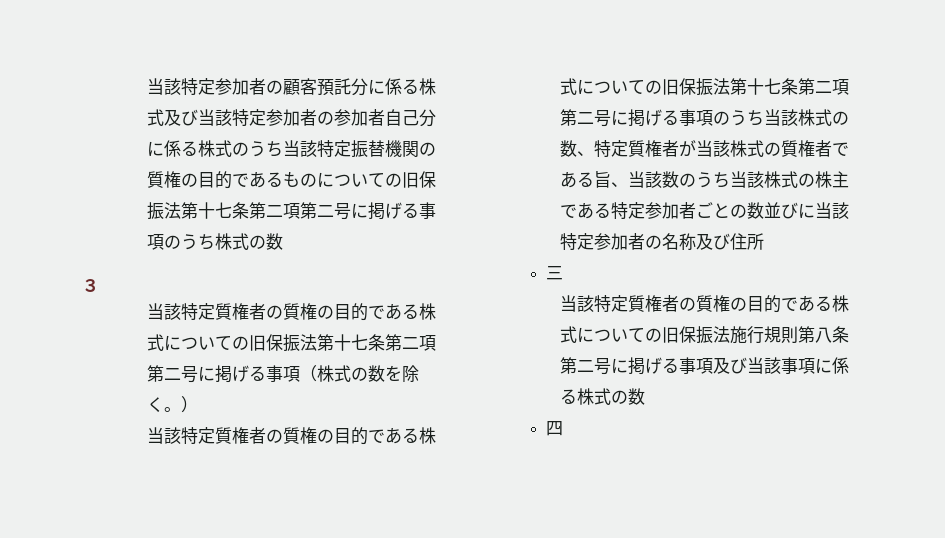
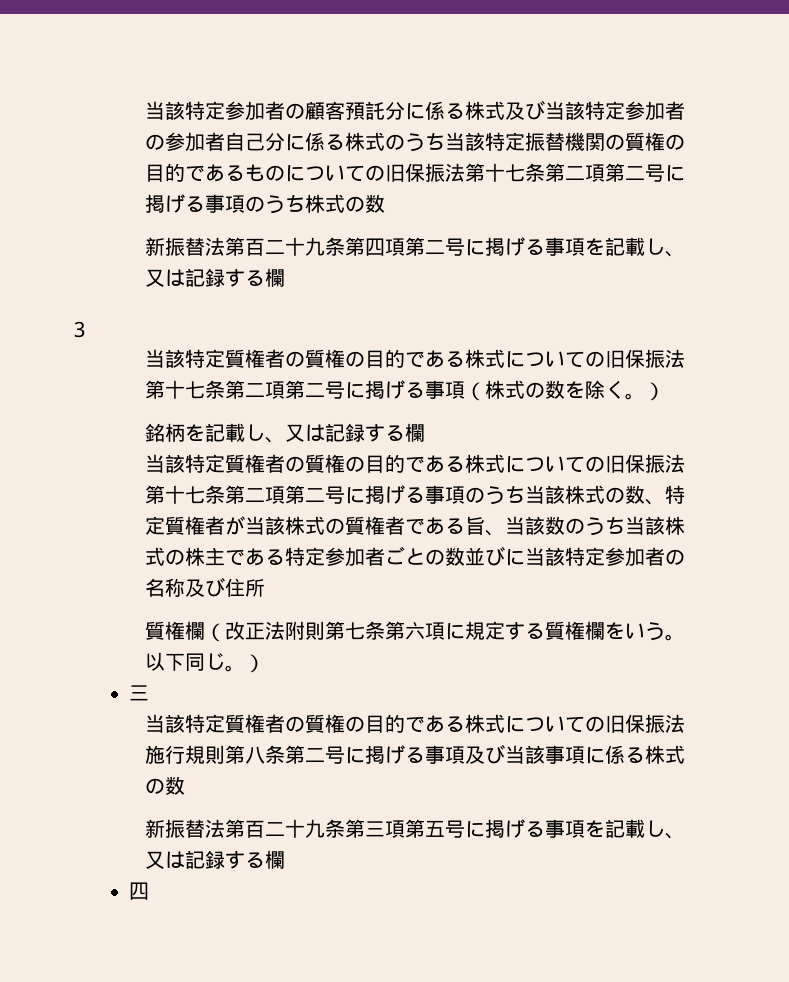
+ 新振替法第百二十九条第四項第二号に掲げる事項を記載し、又は記録する欄
+ 銘柄を記載し、又は記録する欄
+ 質権欄（改正法附則第七条第六項に規定する質権欄をいう。以下同じ。）
+ 新振替法第百二十九条第三項第五号に掲げる事項を記載し、又は記録する欄

